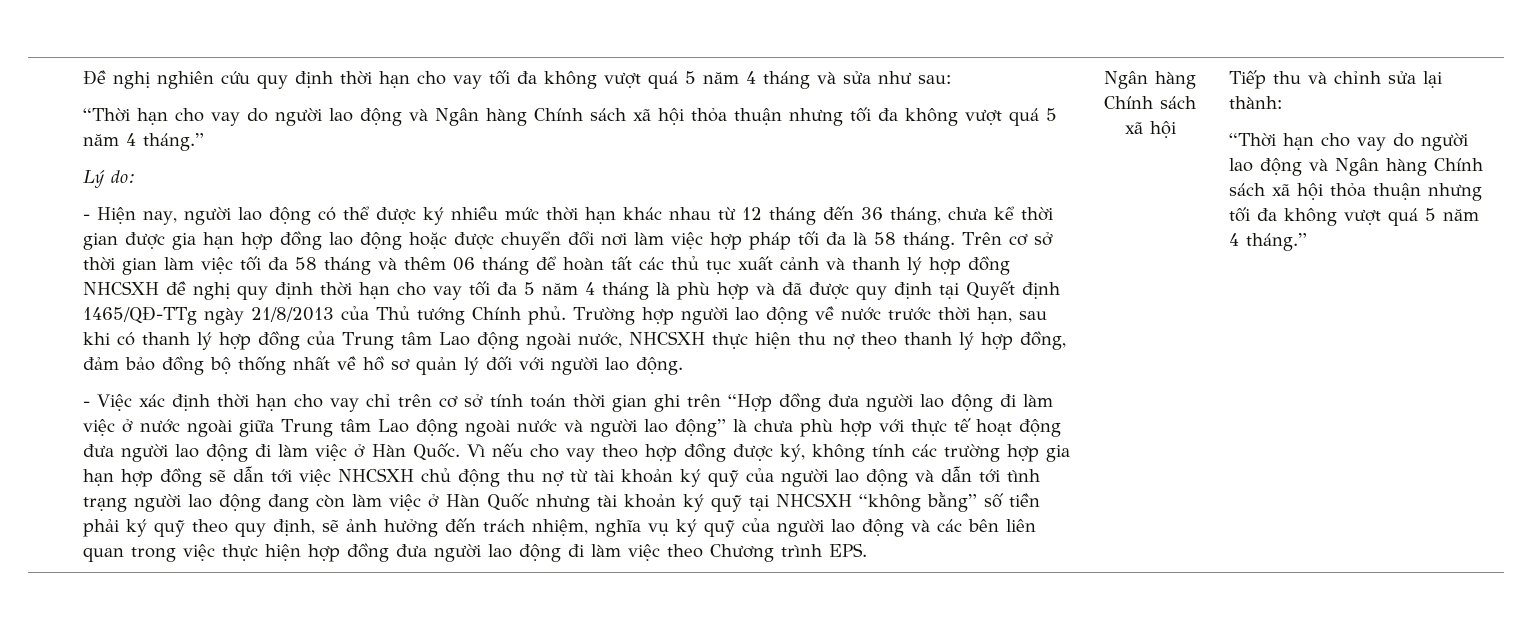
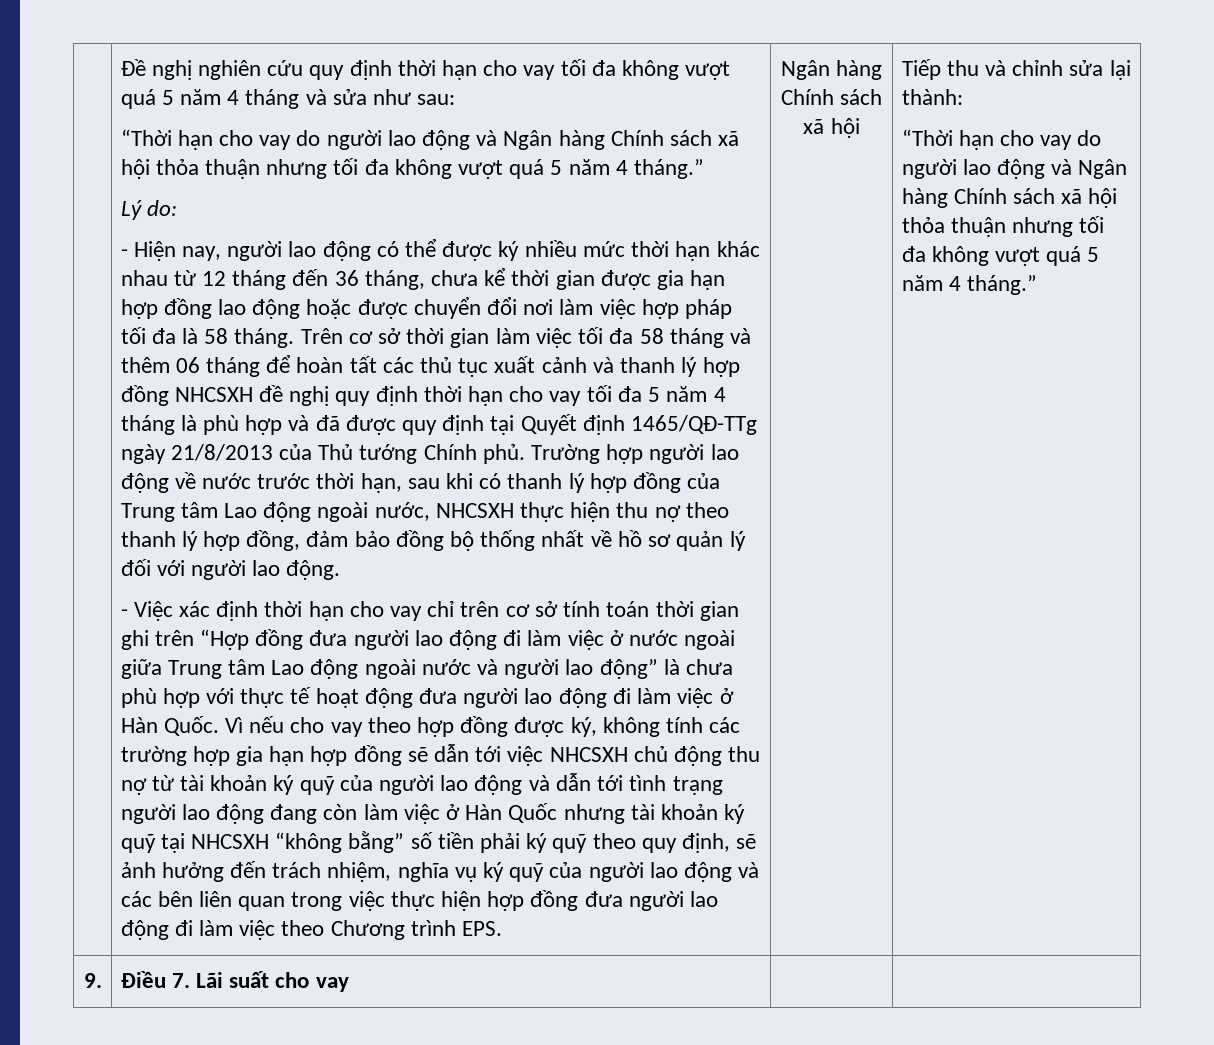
+ 9. | Điều 7. Lãi suất cho vay | |

